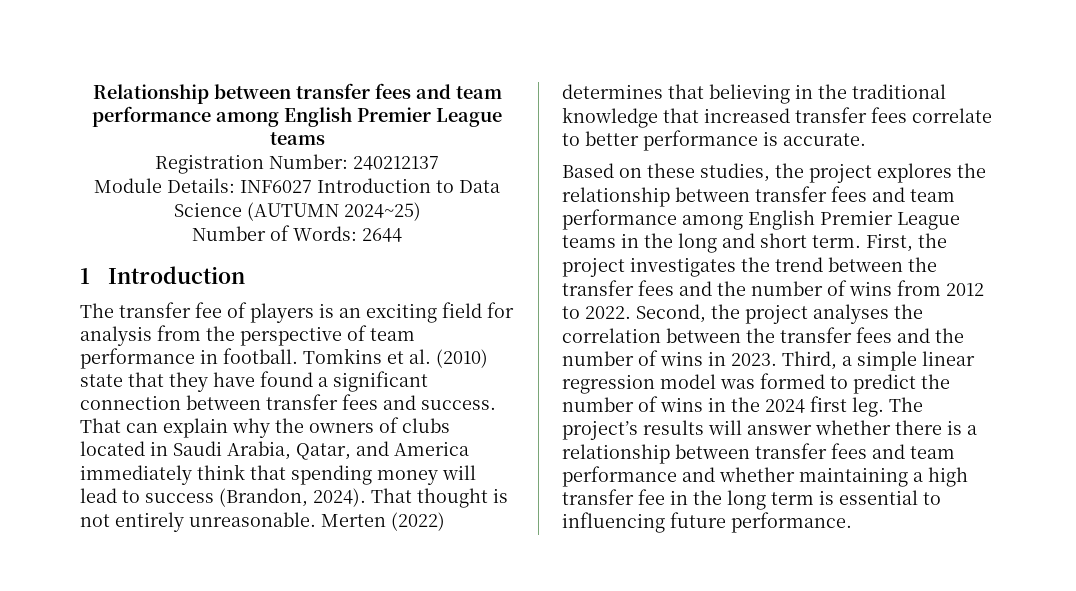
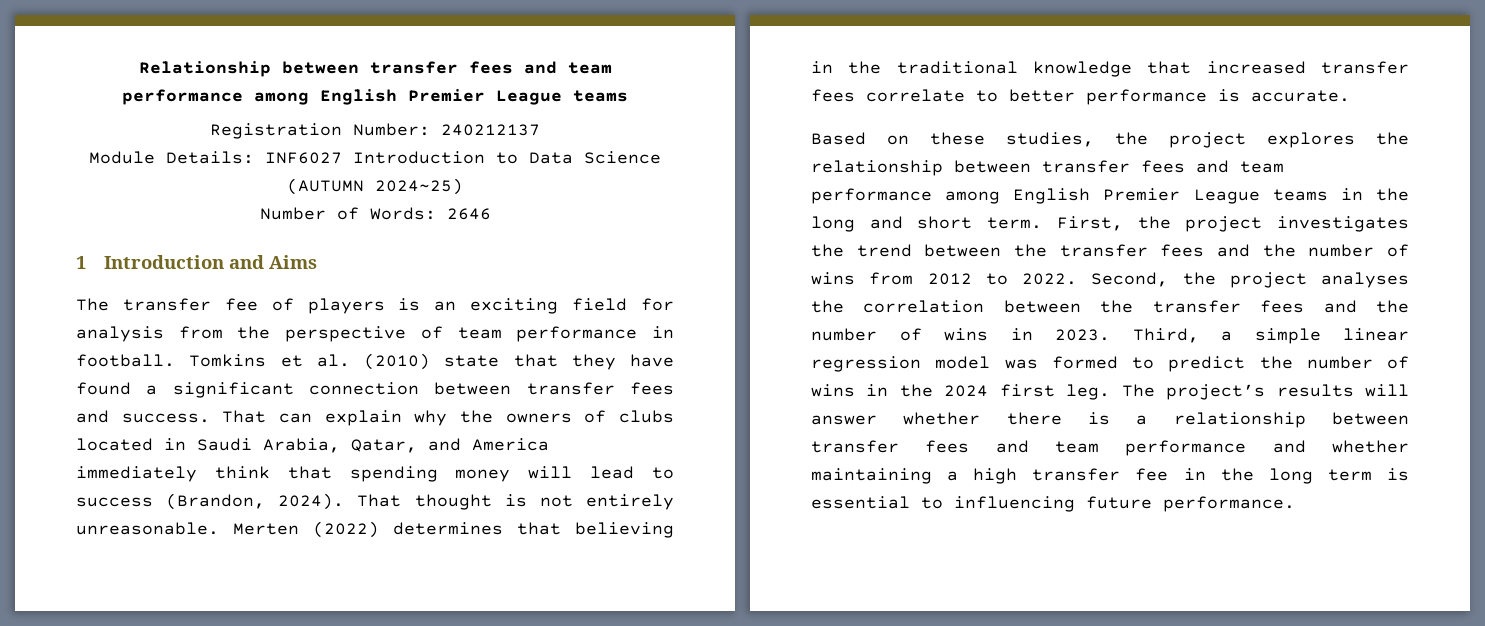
- Number of Words: 2644
+ Number of Words: 2646
- 1 Introduction
+ 1 Introduction and Aims

